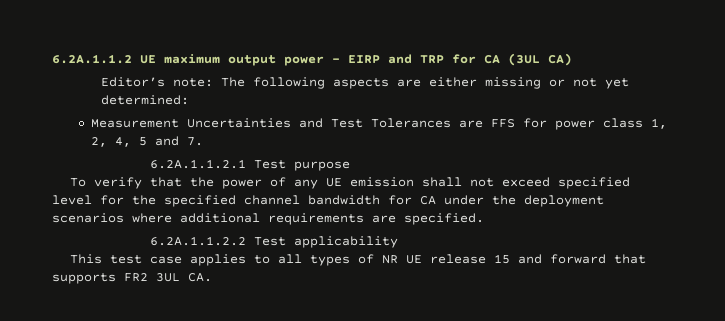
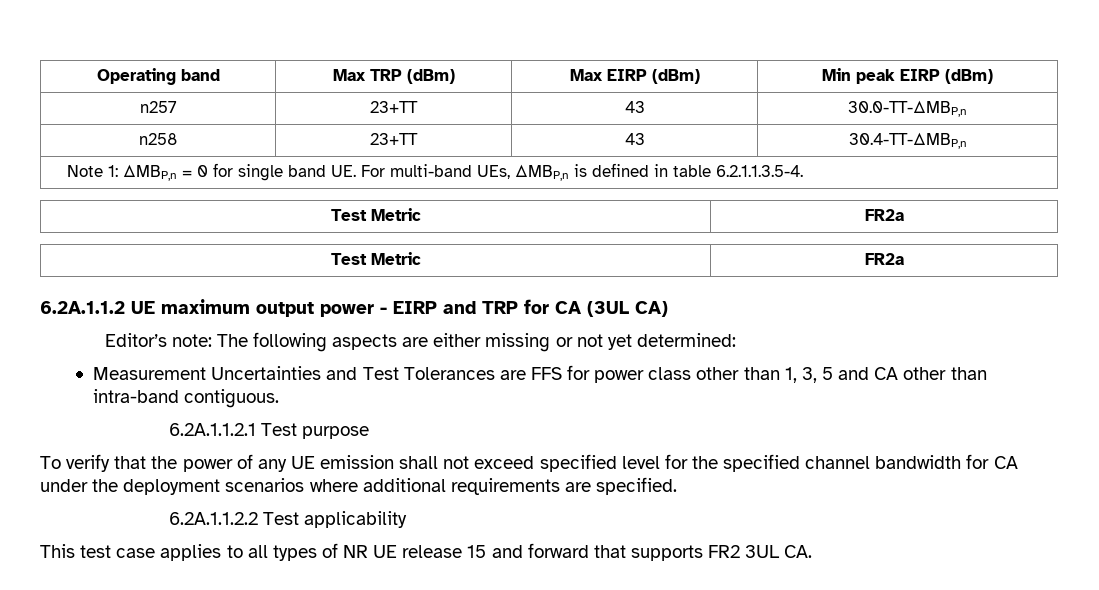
+ Operating band | Max TRP (dBm) | Max EIRP (dBm) | Min peak EIRP (dBm)
+ n257 | 23+TT | 43 | 30.0-TT-ΔMBP,n
+ n258 | 23+TT | 43 | 30.4-TT-ΔMBP,n
+ Note 1: ΔMBP,n = 0 for single band UE. For multi-band UEs, ΔMBP,n is defined in table 6.2.1.1.3.5-4.
+ Test Metric | FR2a
+ Test Metric | FR2a
- Measurement Uncertainties and Test Tolerances are FFS for power class 1, 2, 4, 5 and 7.
+ Measurement Uncertainties and Test Tolerances are FFS for power class other than 1, 3, 5 and CA other than intra-band contiguous.

